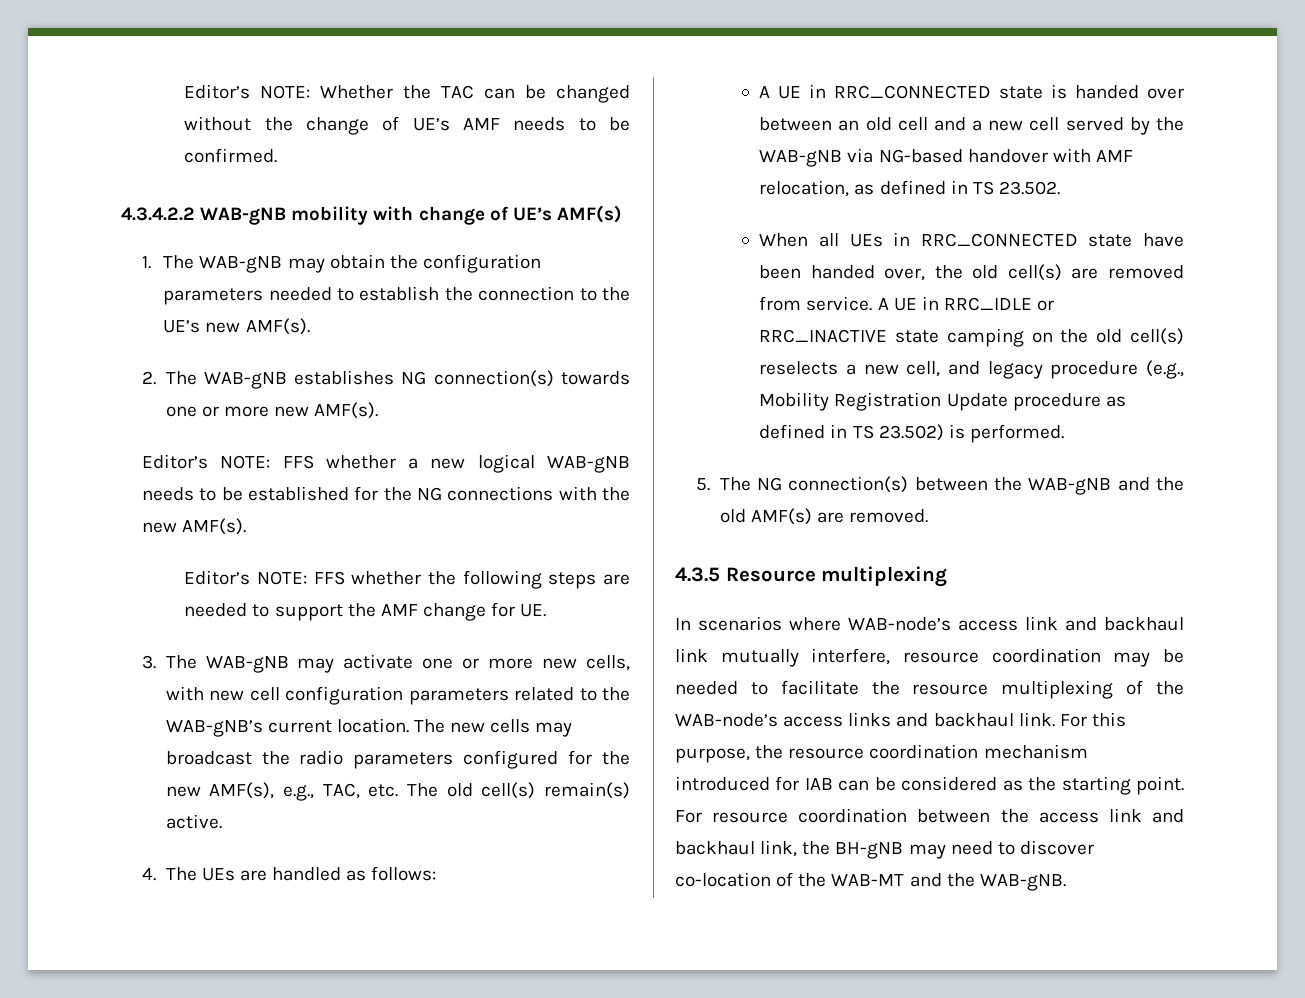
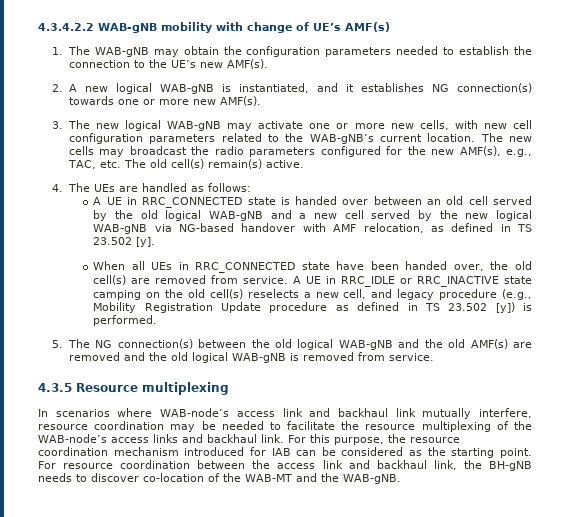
- Editor’s NOTE: Whether the TAC can be changed without the change of UE’s AMF needs to be confirmed.
- 2. The WAB-gNB establishes NG connection(s) towards one or more new AMF(s).
+ 2. A new logical WAB-gNB is instantiated, and it establishes NG connection(s) towards one or more new AMF(s).
- Editor’s NOTE: FFS whether a new logical WAB-gNB needs to be established for the NG connections with the new AMF(s).
- Editor’s NOTE: FFS whether the following steps are needed to support the AMF change for UE.
- 3. The WAB-gNB may activate one or more new cells, with new cell configuration parameters related to the WAB-gNB’s current location.
+ 3. The new logical WAB-gNB may activate one or more new cells, with new cell configuration parameters related to the WAB-gNB’s current location.
- A UE in RRC_CONNECTED state is handed over between an old cell and a new cell served by the WAB-gNB via NG-based handover with AMF relocation, as defined in TS 23.502.
+ A UE in RRC_CONNECTED state is handed over between an old cell served by the old logical WAB-gNB and a new cell served by the new logical WAB-gNB via NG-based handover with AMF relocation, as defined in TS 23.502 [y].
- A UE in RRC_IDLE or RRC_INACTIVE state camping on the old cell(s) reselects a new cell, and legacy procedure (e.g., Mobility Registration Update procedure as defined in TS 23.502) is performed.
+ A UE in RRC_IDLE or RRC_INACTIVE state camping on the old cell(s) reselects a new cell, and legacy procedure (e.g., Mobility Registration Update procedure as defined in TS 23.502 [y]) is performed.
- 5. The NG connection(s) between the WAB-gNB and the old AMF(s) are removed.
+ 5. The NG connection(s) between the old logical WAB-gNB and the old AMF(s) are removed and the old logical WAB-gNB is removed from service.
- For resource coordination between the access link and backhaul link, the BH-gNB may need to discover co-location of the WAB-MT and the WAB-gNB.
+ For resource coordination between the access link and backhaul link, the BH-gNB needs to discover co-location of the WAB-MT and the WAB-gNB.

